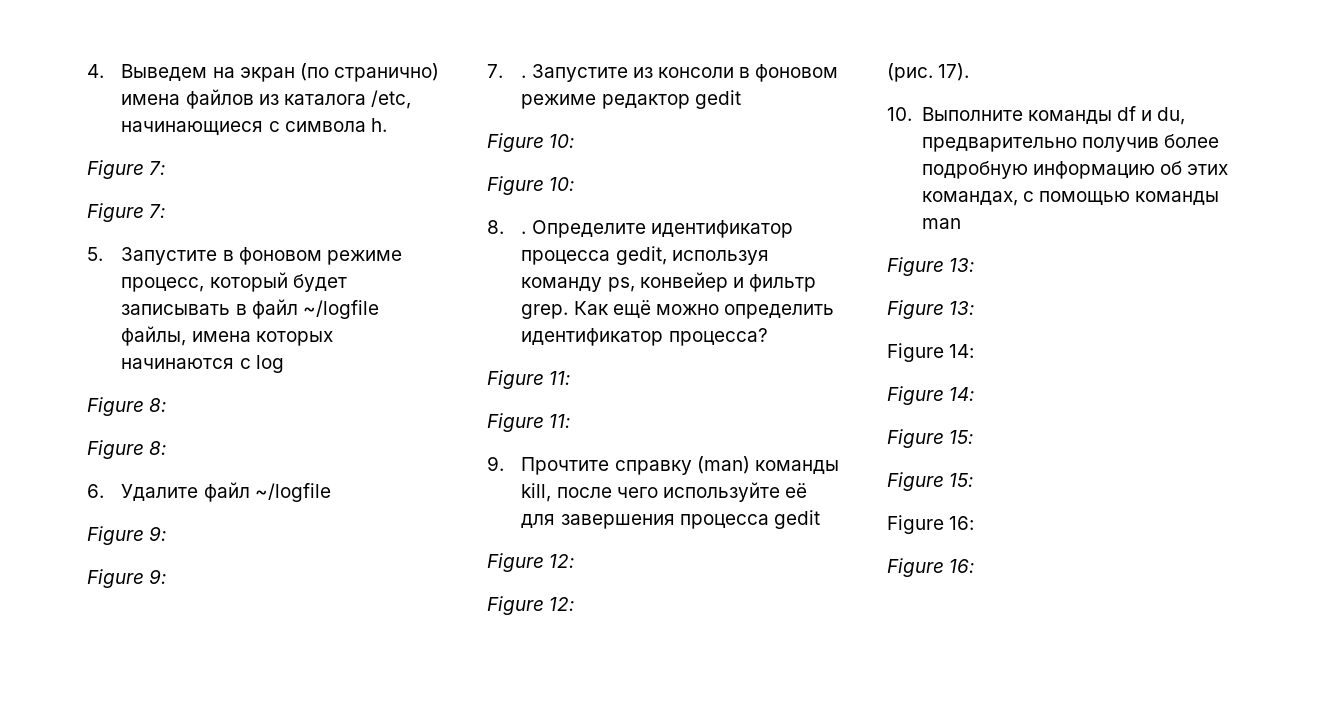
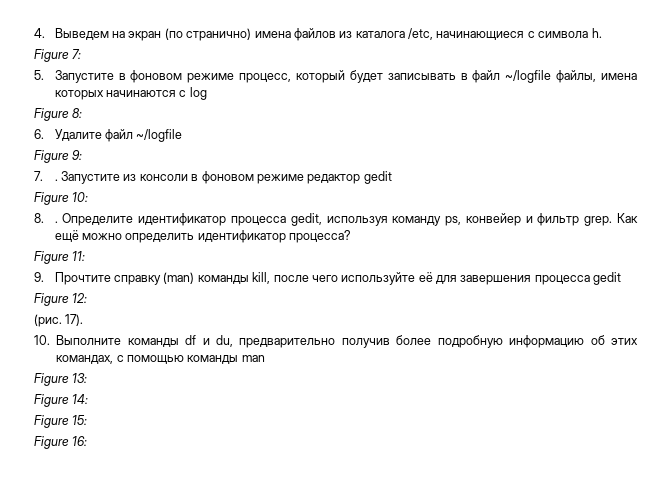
  4. Выведем на экран (по странично) имена файлов из каталога /etc, начинающиеся с символа h.
- Figure 7:
  5. Запустите в фоновом режиме процесс, который будет записывать в файл ~/logfile файлы, имена которых начинаются с log
- Figure 8:
  6. Удалите файл ~/logfile
- Figure 9:
  Запустите из консоли в фоновом режиме редактор gedit
- Figure 10:
  Как ещё можно определить идентификатор процесса?
- Figure 11:
  9. Прочтите справку (man) команды kill, после чего используйте её для завершения процесса gedit
- Figure 12:
  10. Выполните команды df и du, предварительно получив более подробную информацию об этих командах, с помощью команды man
  Figure 13:
- Figure 13:
- Figure 14:
  Figure 14:
  Figure 15:
- Figure 15:
- Figure 16:

